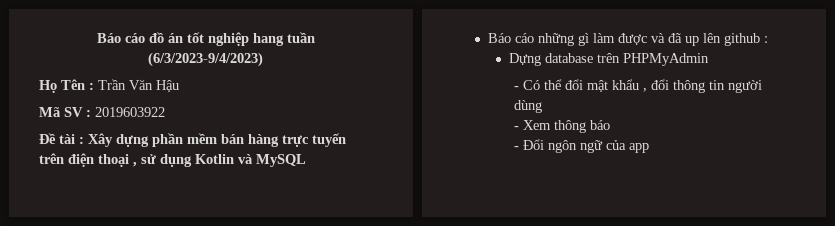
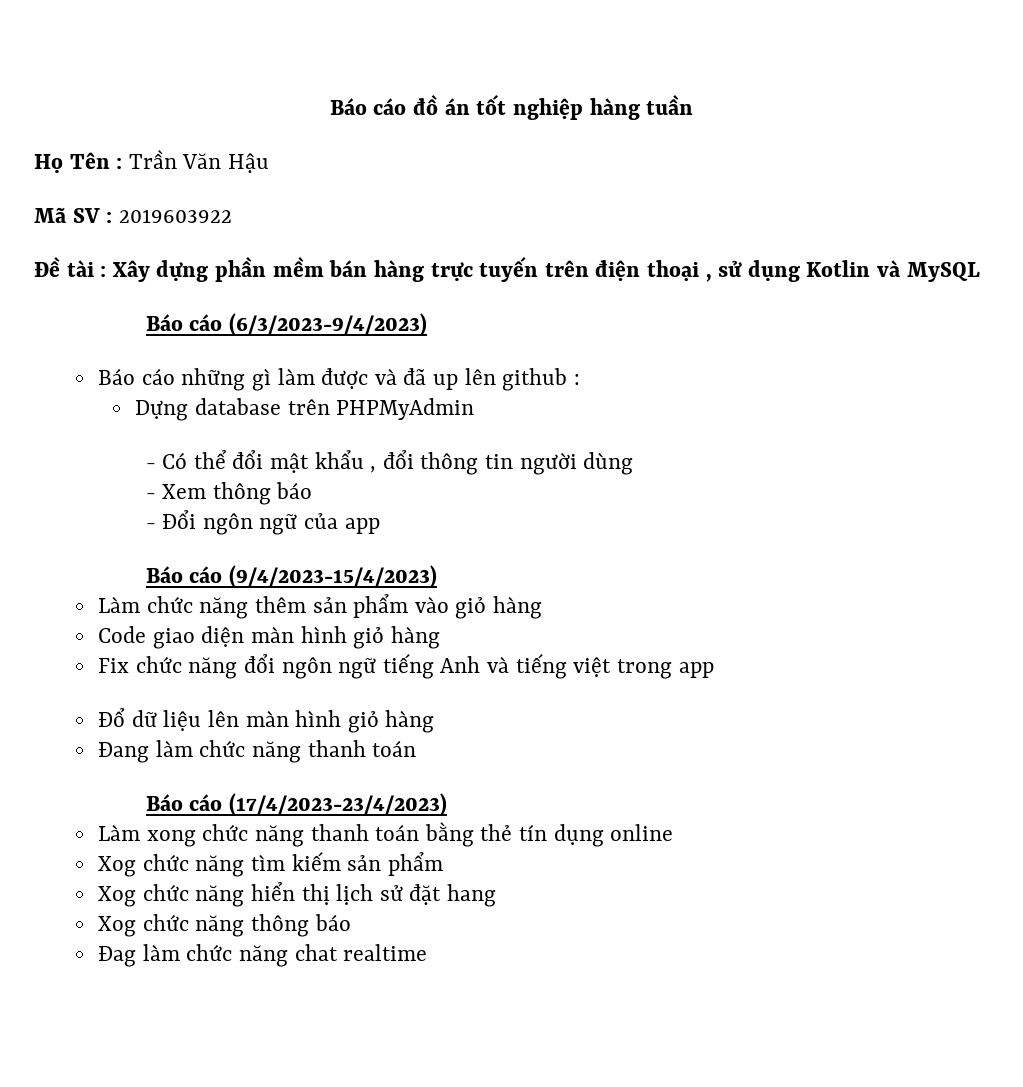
- Báo cáo đồ án tốt nghiệp hang tuần (6/3/2023-9/4/2023)
+ Báo cáo đồ án tốt nghiệp hàng tuần
+ Báo cáo (6/3/2023-9/4/2023)
+ Báo cáo (9/4/2023-15/4/2023)
+ Làm chức năng thêm sản phẩm vào giỏ hàng
+ Code giao diện màn hình giỏ hàng
+ Fix chức năng đổi ngôn ngữ tiếng Anh và tiếng việt trong app
+ Đổ dữ liệu lên màn hình giỏ hàng
+ Đang làm chức năng thanh toán
+ Báo cáo (17/4/2023-23/4/2023)
+ Làm xong chức năng thanh toán bằng thẻ tín dụng online
+ Xog chức năng tìm kiếm sản phẩm
+ Xog chức năng hiển thị lịch sử đặt hang
+ Xog chức năng thông báo
+ Đag làm chức năng chat realtime

